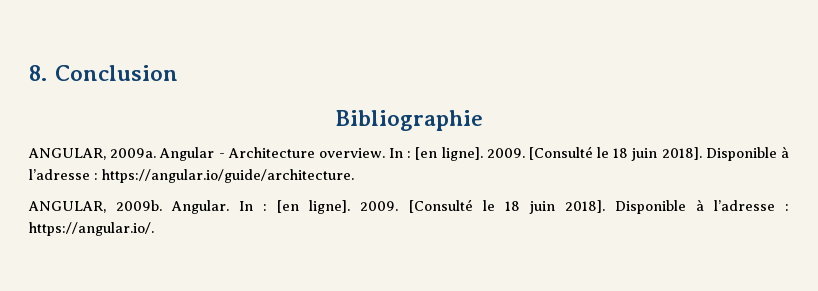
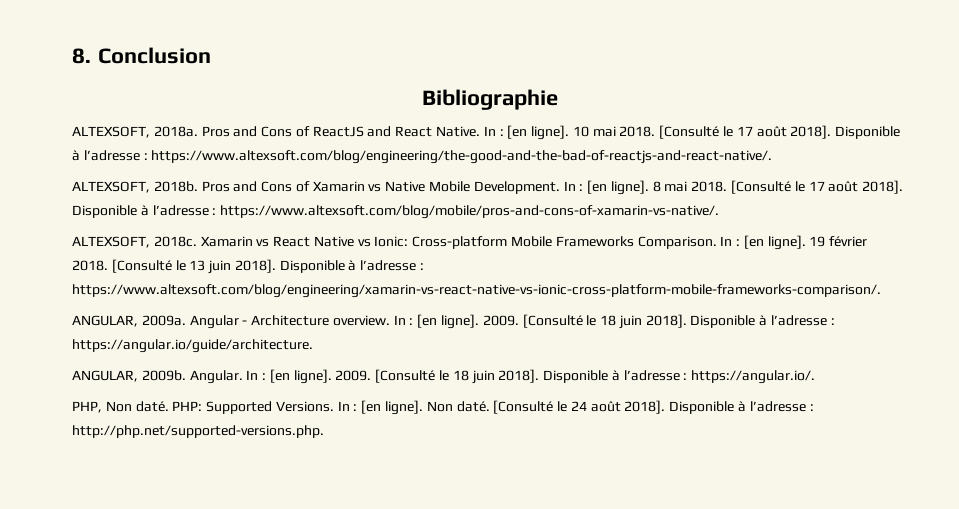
+ ALTEXSOFT, 2018a. Pros and Cons of ReactJS and React Native. In : [en ligne]. 10 mai 2018. [Consulté le 17 août 2018]. Disponible à l’adresse : https://www.altexsoft.com/blog/engineering/the-good-and-the-bad-of-reactjs-and-react-native/.
+ ALTEXSOFT, 2018b. Pros and Cons of Xamarin vs Native Mobile Development. In : [en ligne]. 8 mai 2018. [Consulté le 17 août 2018]. Disponible à l’adresse : https://www.altexsoft.com/blog/mobile/pros-and-cons-of-xamarin-vs-native/.
+ ALTEXSOFT, 2018c. Xamarin vs React Native vs Ionic: Cross-platform Mobile Frameworks Comparison. In : [en ligne]. 19 février 2018. [Consulté le 13 juin 2018]. Disponible à l’adresse : https://www.altexsoft.com/blog/engineering/xamarin-vs-react-native-vs-ionic-cross-platform-mobile-frameworks-comparison/.
+ PHP, Non daté. PHP: Supported Versions. In : [en ligne]. Non daté. [Consulté le 24 août 2018]. Disponible à l’adresse : http://php.net/supported-versions.php.

